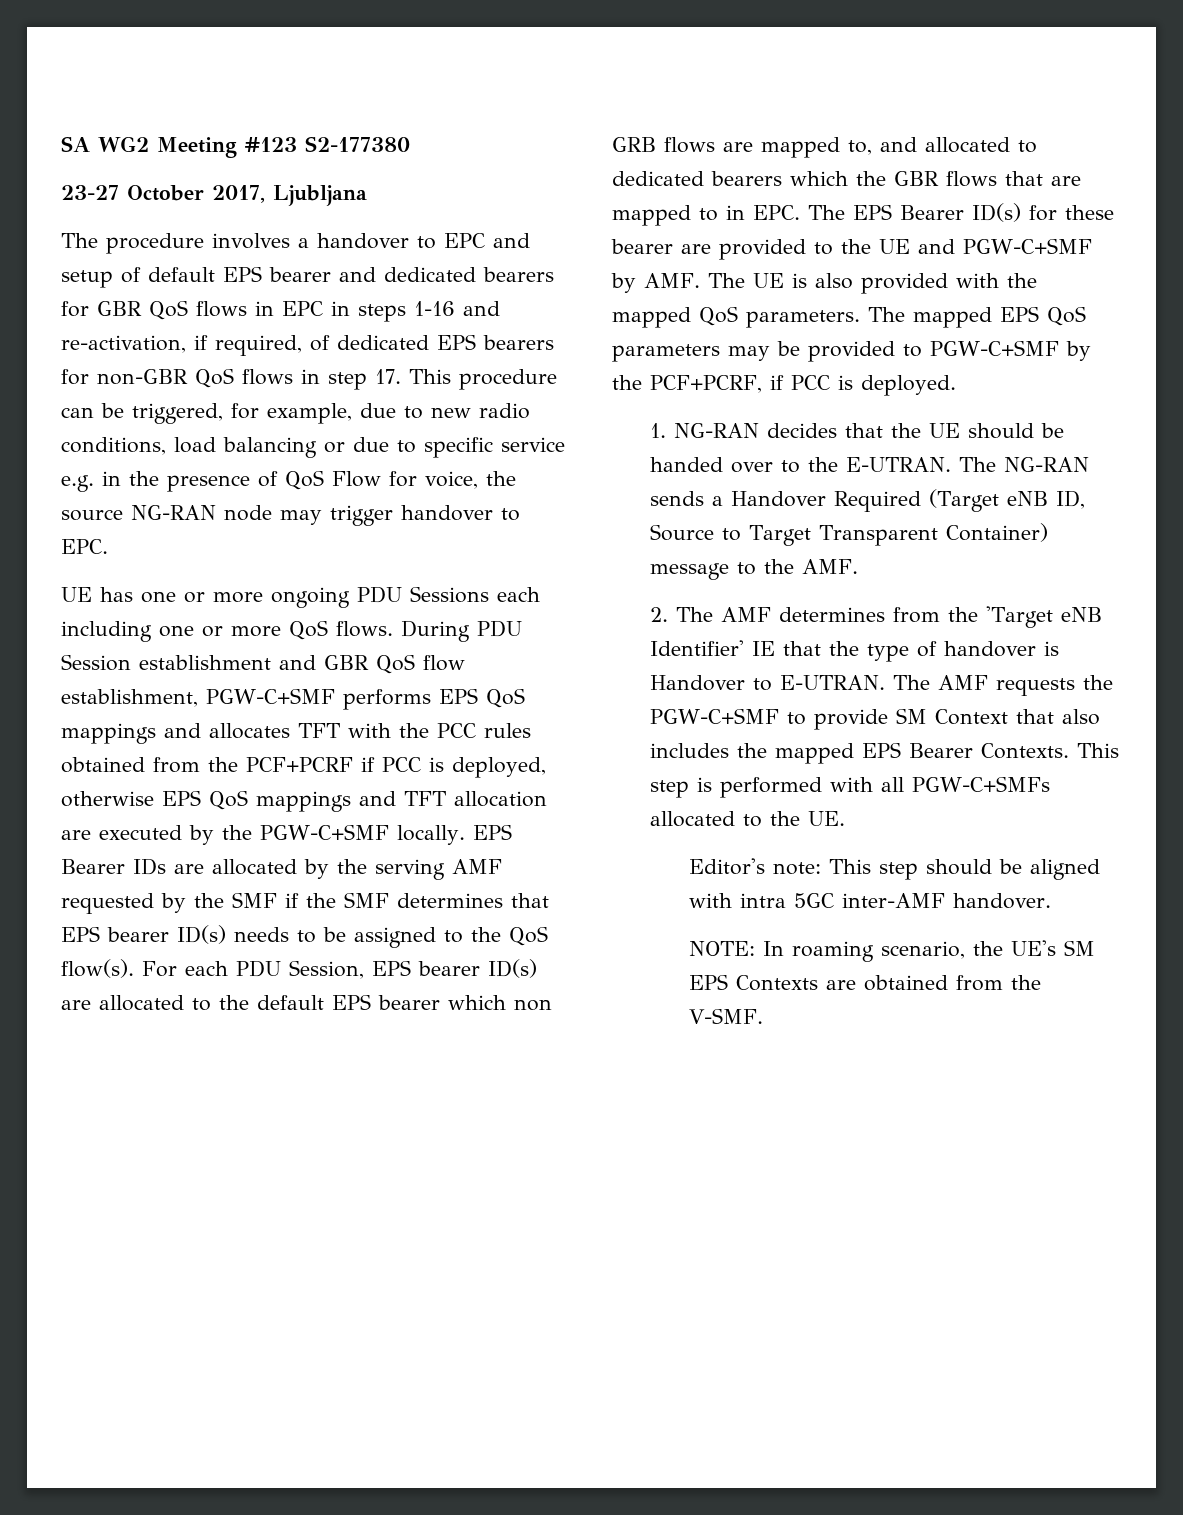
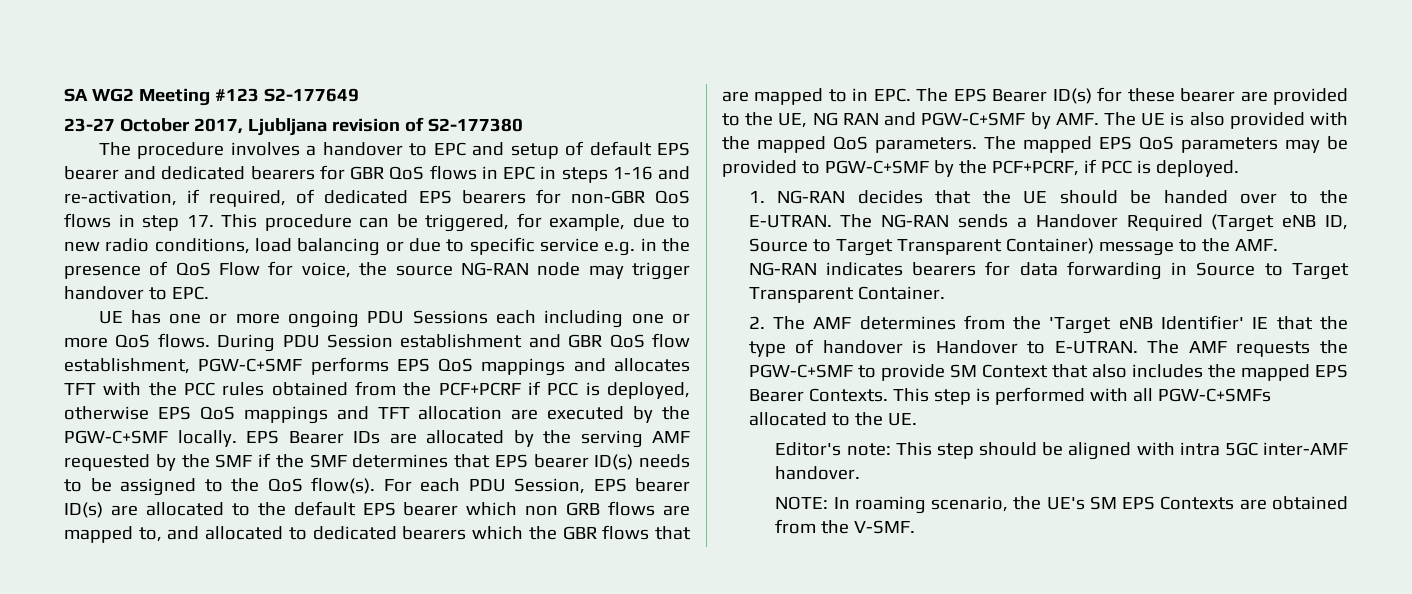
- SA WG2 Meeting #123 S2-177380
+ SA WG2 Meeting #123 S2-177649
- 23-27 October 2017, Ljubljana
+ 23-27 October 2017, Ljubljana revision of S2-177380
- For each PDU Session, EPS bearer ID(s) are allocated to the default EPS bearer which non GRB flows are mapped to, and allocated to dedicated bearers which the GBR flows that are mapped to in EPC. The EPS Bearer ID(s) for these bearer are provided to the UE and PGW-C+SMF by AMF. The UE is also provided with the mapped QoS parameters.
+ For each PDU Session, EPS bearer ID(s) are allocated to the default EPS bearer which non GRB flows are mapped to, and allocated to dedicated bearers which the GBR flows that are mapped to in EPC. The EPS Bearer ID(s) for these bearer are provided to the UE, NG RAN and PGW-C+SMF by AMF. The UE is also provided with the mapped QoS parameters.
- The NG-RAN sends a Handover Required (Target eNB ID, Source to Target Transparent Container) message to the AMF.
+ The NG-RAN sends a Handover Required (Target eNB ID, Source to Target Transparent Container) message to the AMF. NG-RAN indicates bearers for data forwarding in Source to Target Transparent Container.

